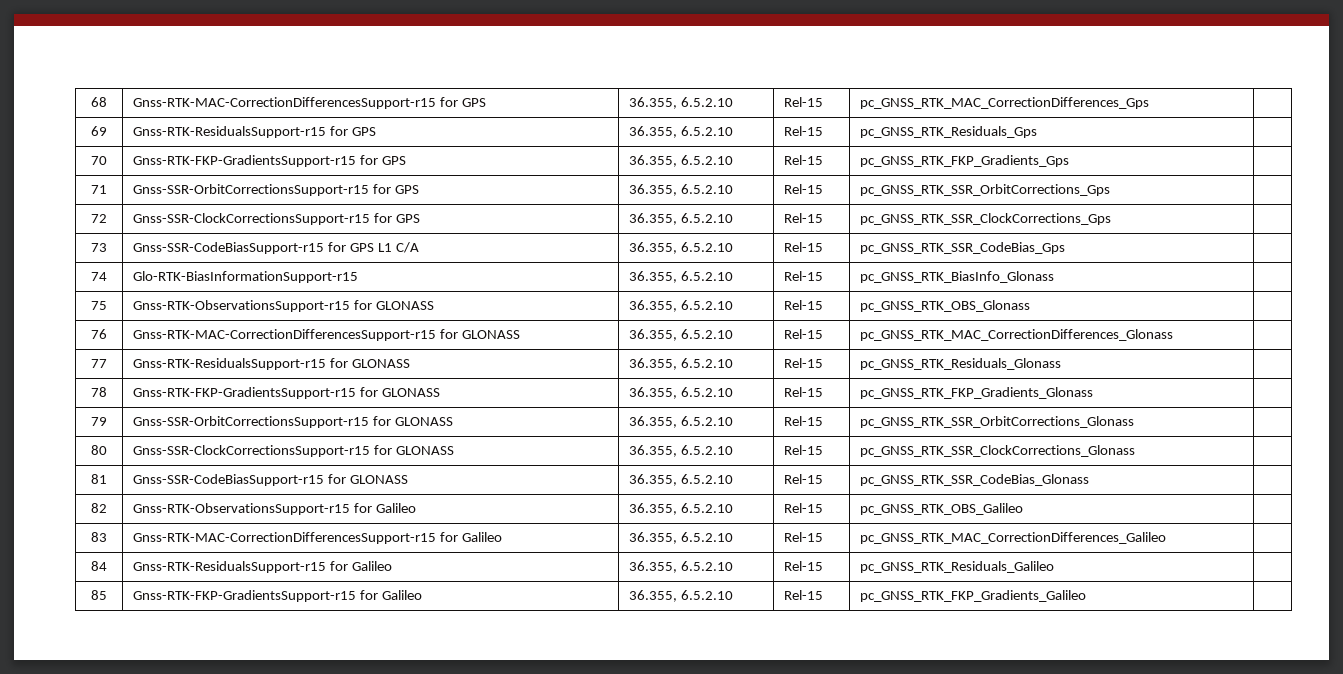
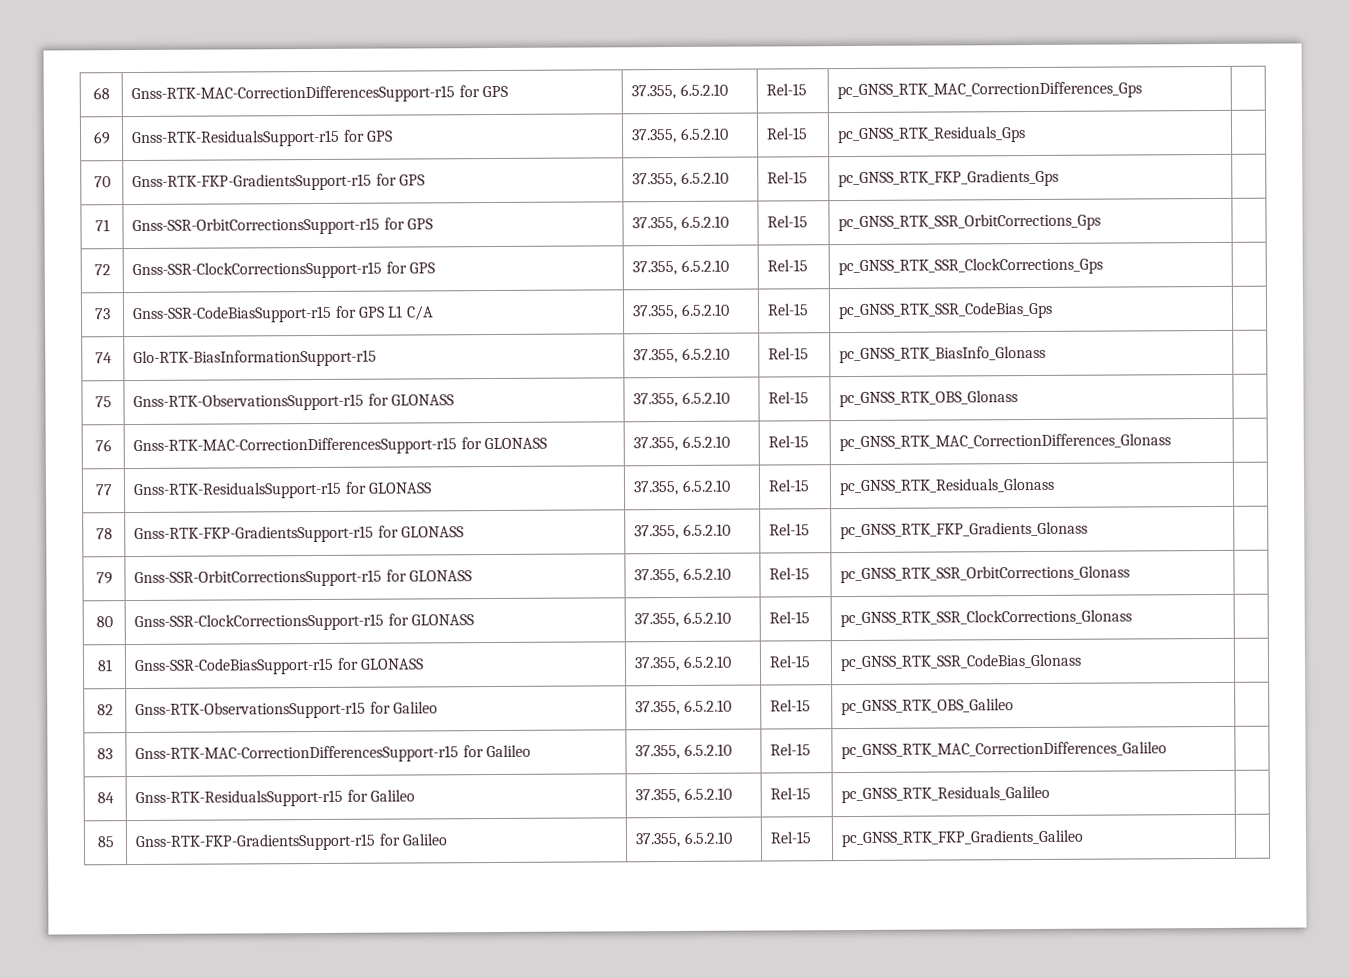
- 68 | Gnss-RTK-MAC-CorrectionDifferencesSupport-r15 for GPS | 36.355, 6.5.2.10 | Rel-15 | pc_GNSS_RTK_MAC_CorrectionDifferences_Gps |
+ 68 | Gnss-RTK-MAC-CorrectionDifferencesSupport-r15 for GPS | 37.355, 6.5.2.10 | Rel-15 | pc_GNSS_RTK_MAC_CorrectionDifferences_Gps |
- 69 | Gnss-RTK-ResidualsSupport-r15 for GPS | 36.355, 6.5.2.10 | Rel-15 | pc_GNSS_RTK_Residuals_Gps |
+ 69 | Gnss-RTK-ResidualsSupport-r15 for GPS | 37.355, 6.5.2.10 | Rel-15 | pc_GNSS_RTK_Residuals_Gps |
- 70 | Gnss-RTK-FKP-GradientsSupport-r15 for GPS | 36.355, 6.5.2.10 | Rel-15 | pc_GNSS_RTK_FKP_Gradients_Gps |
+ 70 | Gnss-RTK-FKP-GradientsSupport-r15 for GPS | 37.355, 6.5.2.10 | Rel-15 | pc_GNSS_RTK_FKP_Gradients_Gps |
- 71 | Gnss-SSR-OrbitCorrectionsSupport-r15 for GPS | 36.355, 6.5.2.10 | Rel-15 | pc_GNSS_RTK_SSR_OrbitCorrections_Gps |
+ 71 | Gnss-SSR-OrbitCorrectionsSupport-r15 for GPS | 37.355, 6.5.2.10 | Rel-15 | pc_GNSS_RTK_SSR_OrbitCorrections_Gps |
- 72 | Gnss-SSR-ClockCorrectionsSupport-r15 for GPS | 36.355, 6.5.2.10 | Rel-15 | pc_GNSS_RTK_SSR_ClockCorrections_Gps |
+ 72 | Gnss-SSR-ClockCorrectionsSupport-r15 for GPS | 37.355, 6.5.2.10 | Rel-15 | pc_GNSS_RTK_SSR_ClockCorrections_Gps |
- 73 | Gnss-SSR-CodeBiasSupport-r15 for GPS L1 C/A | 36.355, 6.5.2.10 | Rel-15 | pc_GNSS_RTK_SSR_CodeBias_Gps |
+ 73 | Gnss-SSR-CodeBiasSupport-r15 for GPS L1 C/A | 37.355, 6.5.2.10 | Rel-15 | pc_GNSS_RTK_SSR_CodeBias_Gps |
- 74 | Glo-RTK-BiasInformationSupport-r15 | 36.355, 6.5.2.10 | Rel-15 | pc_GNSS_RTK_BiasInfo_Glonass |
+ 74 | Glo-RTK-BiasInformationSupport-r15 | 37.355, 6.5.2.10 | Rel-15 | pc_GNSS_RTK_BiasInfo_Glonass |
- 75 | Gnss-RTK-ObservationsSupport-r15 for GLONASS | 36.355, 6.5.2.10 | Rel-15 | pc_GNSS_RTK_OBS_Glonass |
+ 75 | Gnss-RTK-ObservationsSupport-r15 for GLONASS | 37.355, 6.5.2.10 | Rel-15 | pc_GNSS_RTK_OBS_Glonass |
- 76 | Gnss-RTK-MAC-CorrectionDifferencesSupport-r15 for GLONASS | 36.355, 6.5.2.10 | Rel-15 | pc_GNSS_RTK_MAC_CorrectionDifferences_Glonass |
+ 76 | Gnss-RTK-MAC-CorrectionDifferencesSupport-r15 for GLONASS | 37.355, 6.5.2.10 | Rel-15 | pc_GNSS_RTK_MAC_CorrectionDifferences_Glonass |
- 77 | Gnss-RTK-ResidualsSupport-r15 for GLONASS | 36.355, 6.5.2.10 | Rel-15 | pc_GNSS_RTK_Residuals_Glonass |
+ 77 | Gnss-RTK-ResidualsSupport-r15 for GLONASS | 37.355, 6.5.2.10 | Rel-15 | pc_GNSS_RTK_Residuals_Glonass |
- 78 | Gnss-RTK-FKP-GradientsSupport-r15 for GLONASS | 36.355, 6.5.2.10 | Rel-15 | pc_GNSS_RTK_FKP_Gradients_Glonass |
+ 78 | Gnss-RTK-FKP-GradientsSupport-r15 for GLONASS | 37.355, 6.5.2.10 | Rel-15 | pc_GNSS_RTK_FKP_Gradients_Glonass |
- 79 | Gnss-SSR-OrbitCorrectionsSupport-r15 for GLONASS | 36.355, 6.5.2.10 | Rel-15 | pc_GNSS_RTK_SSR_OrbitCorrections_Glonass |
+ 79 | Gnss-SSR-OrbitCorrectionsSupport-r15 for GLONASS | 37.355, 6.5.2.10 | Rel-15 | pc_GNSS_RTK_SSR_OrbitCorrections_Glonass |
- 80 | Gnss-SSR-ClockCorrectionsSupport-r15 for GLONASS | 36.355, 6.5.2.10 | Rel-15 | pc_GNSS_RTK_SSR_ClockCorrections_Glonass |
+ 80 | Gnss-SSR-ClockCorrectionsSupport-r15 for GLONASS | 37.355, 6.5.2.10 | Rel-15 | pc_GNSS_RTK_SSR_ClockCorrections_Glonass |
- 81 | Gnss-SSR-CodeBiasSupport-r15 for GLONASS | 36.355, 6.5.2.10 | Rel-15 | pc_GNSS_RTK_SSR_CodeBias_Glonass |
+ 81 | Gnss-SSR-CodeBiasSupport-r15 for GLONASS | 37.355, 6.5.2.10 | Rel-15 | pc_GNSS_RTK_SSR_CodeBias_Glonass |
- 82 | Gnss-RTK-ObservationsSupport-r15 for Galileo | 36.355, 6.5.2.10 | Rel-15 | pc_GNSS_RTK_OBS_Galileo |
+ 82 | Gnss-RTK-ObservationsSupport-r15 for Galileo | 37.355, 6.5.2.10 | Rel-15 | pc_GNSS_RTK_OBS_Galileo |
- 83 | Gnss-RTK-MAC-CorrectionDifferencesSupport-r15 for Galileo | 36.355, 6.5.2.10 | Rel-15 | pc_GNSS_RTK_MAC_CorrectionDifferences_Galileo |
+ 83 | Gnss-RTK-MAC-CorrectionDifferencesSupport-r15 for Galileo | 37.355, 6.5.2.10 | Rel-15 | pc_GNSS_RTK_MAC_CorrectionDifferences_Galileo |
- 84 | Gnss-RTK-ResidualsSupport-r15 for Galileo | 36.355, 6.5.2.10 | Rel-15 | pc_GNSS_RTK_Residuals_Galileo |
+ 84 | Gnss-RTK-ResidualsSupport-r15 for Galileo | 37.355, 6.5.2.10 | Rel-15 | pc_GNSS_RTK_Residuals_Galileo |
- 85 | Gnss-RTK-FKP-GradientsSupport-r15 for Galileo | 36.355, 6.5.2.10 | Rel-15 | pc_GNSS_RTK_FKP_Gradients_Galileo |
+ 85 | Gnss-RTK-FKP-GradientsSupport-r15 for Galileo | 37.355, 6.5.2.10 | Rel-15 | pc_GNSS_RTK_FKP_Gradients_Galileo |

